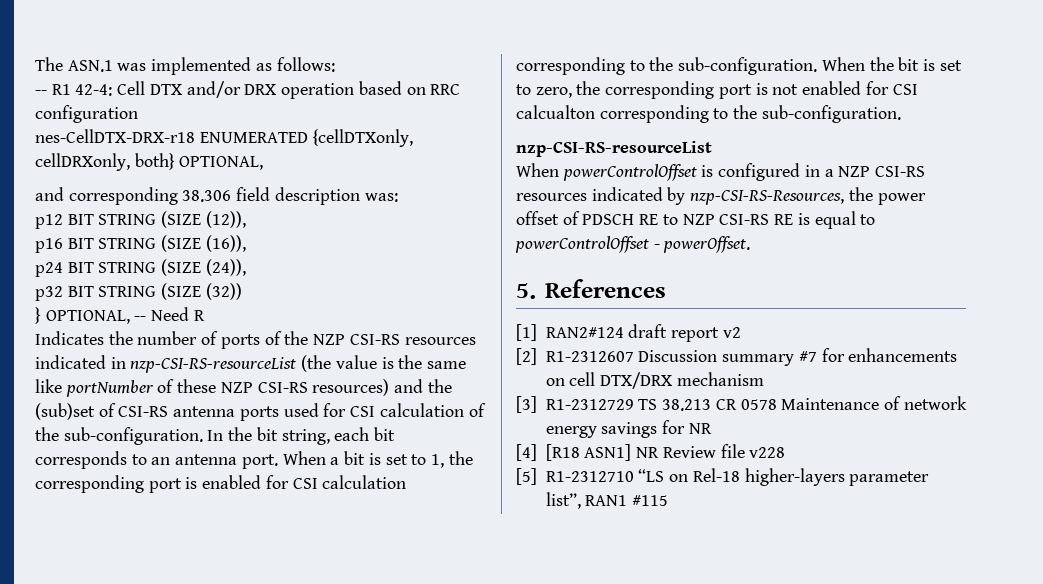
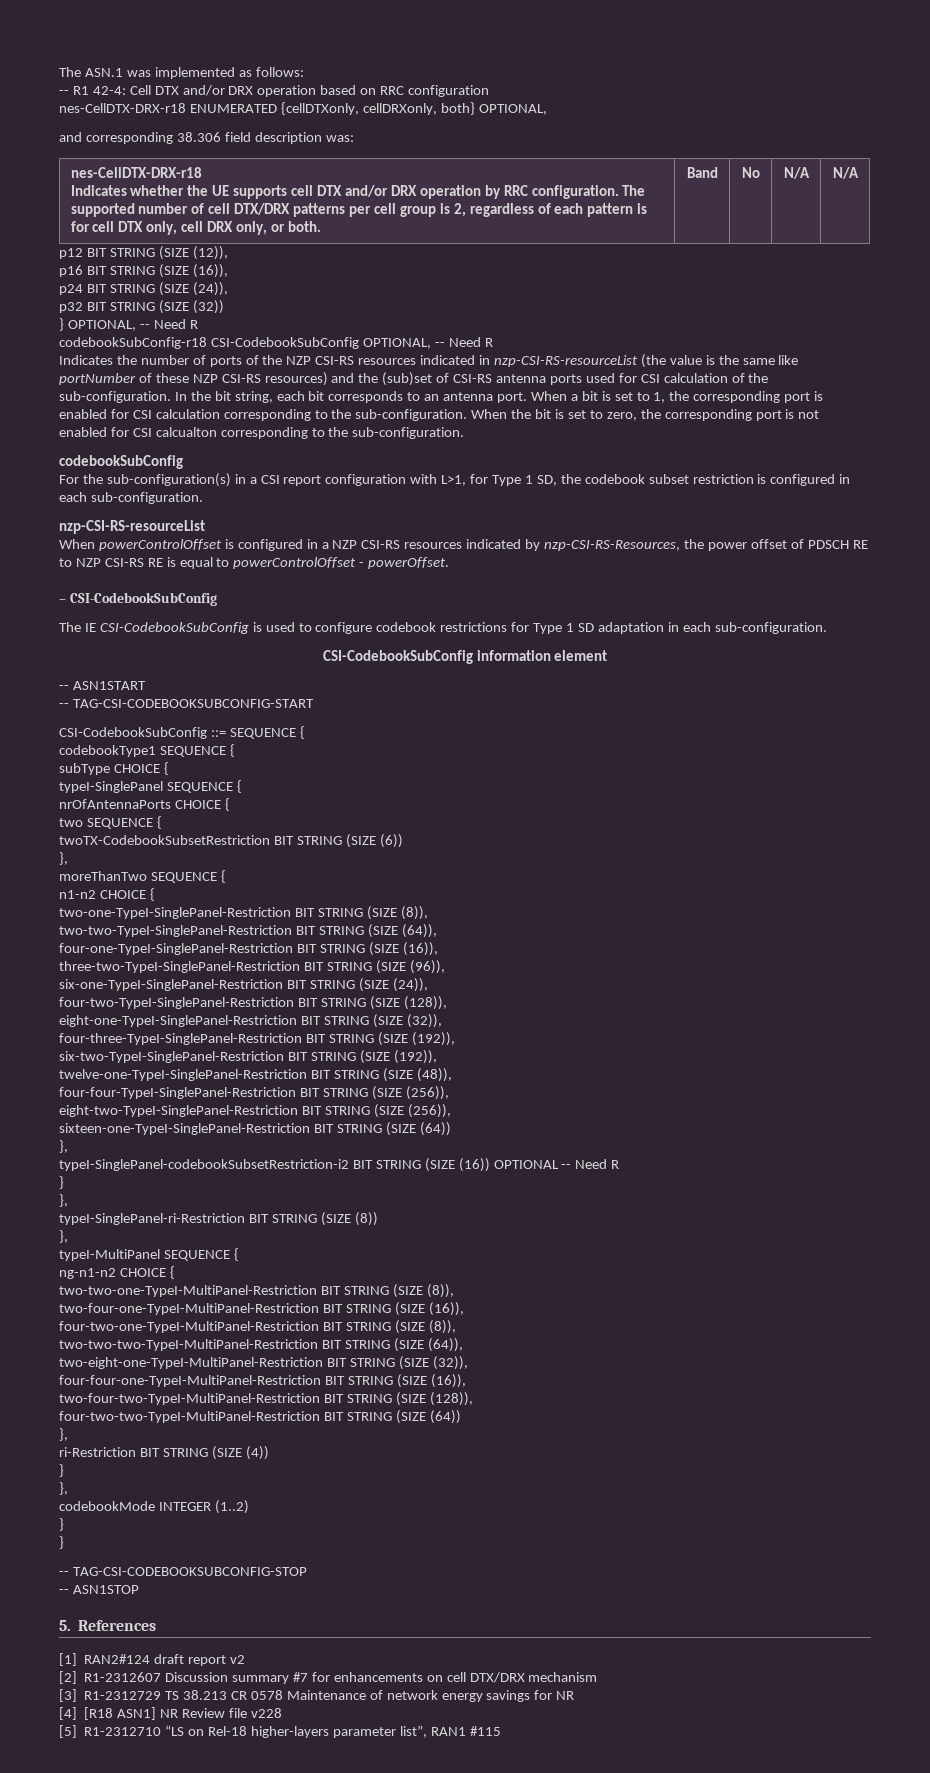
  and corresponding 38.306 field description was:
+ nes-CellDTX-DRX-r18
+ Indicates whether the UE supports cell DTX and/or DRX operation by RRC configuration. The supported number of cell DTX/DRX patterns per cell group is 2, regardless of each pattern is for cell DTX only, cell DRX only, or both. | Band | No | N/A | N/A
+ codebookSubConfig-r18 CSI-CodebookSubConfig OPTIONAL, -- Need R
+ codebookSubConfig
+ For the sub-configuration(s) in a CSI report configuration with L>1, for Type 1 SD, the codebook subset restriction is configured in each sub-configuration.
+ – CSI-CodebookSubConfig
+ The IE CSI-CodebookSubConfig is used to configure codebook restrictions for Type 1 SD adaptation in each sub-configuration.
+ CSI-CodebookSubConfig information element
+ -- ASN1START
+ -- TAG-CSI-CODEBOOKSUBCONFIG-START
+ CSI-CodebookSubConfig ::= SEQUENCE {
+ codebookType1 SEQUENCE {
+ subType CHOICE {
+ typeI-SinglePanel SEQUENCE {
+ nrOfAntennaPorts CHOICE {
+ two SEQUENCE {
+ twoTX-CodebookSubsetRestriction BIT STRING (SIZE (6))
+ },
+ moreThanTwo SEQUENCE {
+ n1-n2 CHOICE {
+ two-one-TypeI-SinglePanel-Restriction BIT STRING (SIZE (8)),
+ two-two-TypeI-SinglePanel-Restriction BIT STRING (SIZE (64)),
+ four-one-TypeI-SinglePanel-Restriction BIT STRING (SIZE (16)),
+ three-two-TypeI-SinglePanel-Restriction BIT STRING (SIZE (96)),
+ six-one-TypeI-SinglePanel-Restriction BIT STRING (SIZE (24)),
+ four-two-TypeI-SinglePanel-Restriction BIT STRING (SIZE (128)),
+ eight-one-TypeI-SinglePanel-Restriction BIT STRING (SIZE (32)),
+ four-three-TypeI-SinglePanel-Restriction BIT STRING (SIZE (192)),
+ six-two-TypeI-SinglePanel-Restriction BIT STRING (SIZE (192)),
+ twelve-one-TypeI-SinglePanel-Restriction BIT STRING (SIZE (48)),
+ four-four-TypeI-SinglePanel-Restriction BIT STRING (SIZE (256)),
+ eight-two-TypeI-SinglePanel-Restriction BIT STRING (SIZE (256)),
+ sixteen-one-TypeI-SinglePanel-Restriction BIT STRING (SIZE (64))
+ },
+ typeI-SinglePanel-codebookSubsetRestriction-i2 BIT STRING (SIZE (16)) OPTIONAL -- Need R
+ }
+ },
+ typeI-SinglePanel-ri-Restriction BIT STRING (SIZE (8))
+ },
+ typeI-MultiPanel SEQUENCE {
+ ng-n1-n2 CHOICE {
+ two-two-one-TypeI-MultiPanel-Restriction BIT STRING (SIZE (8)),
+ two-four-one-TypeI-MultiPanel-Restriction BIT STRING (SIZE (16)),
+ four-two-one-TypeI-MultiPanel-Restriction BIT STRING (SIZE (8)),
+ two-two-two-TypeI-MultiPanel-Restriction BIT STRING (SIZE (64)),
+ two-eight-one-TypeI-MultiPanel-Restriction BIT STRING (SIZE (32)),
+ four-four-one-TypeI-MultiPanel-Restriction BIT STRING (SIZE (16)),
+ two-four-two-TypeI-MultiPanel-Restriction BIT STRING (SIZE (128)),
+ four-two-two-TypeI-MultiPanel-Restriction BIT STRING (SIZE (64))
+ },
+ ri-Restriction BIT STRING (SIZE (4))
+ }
+ },
+ codebookMode INTEGER (1..2)
+ }
+ }
+ -- TAG-CSI-CODEBOOKSUBCONFIG-STOP
+ -- ASN1STOP

